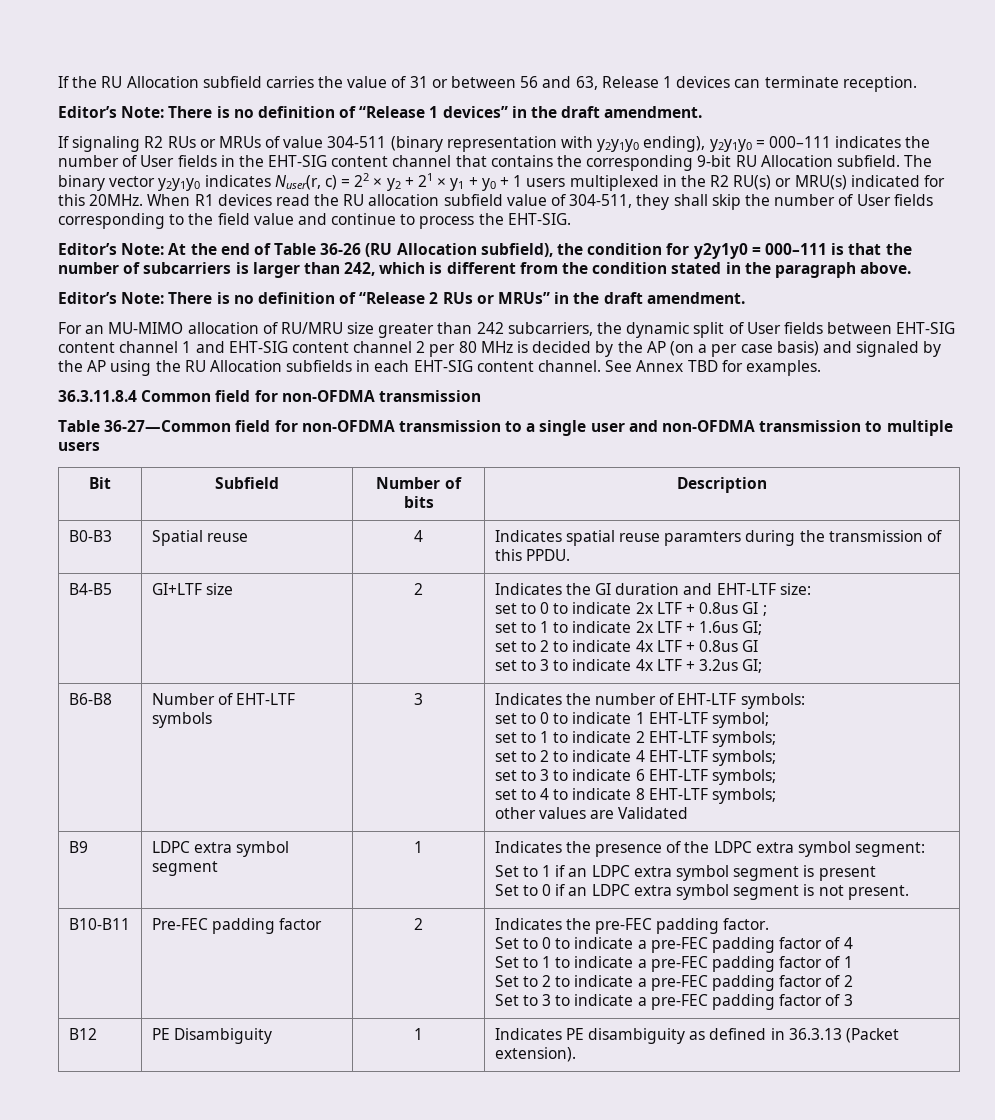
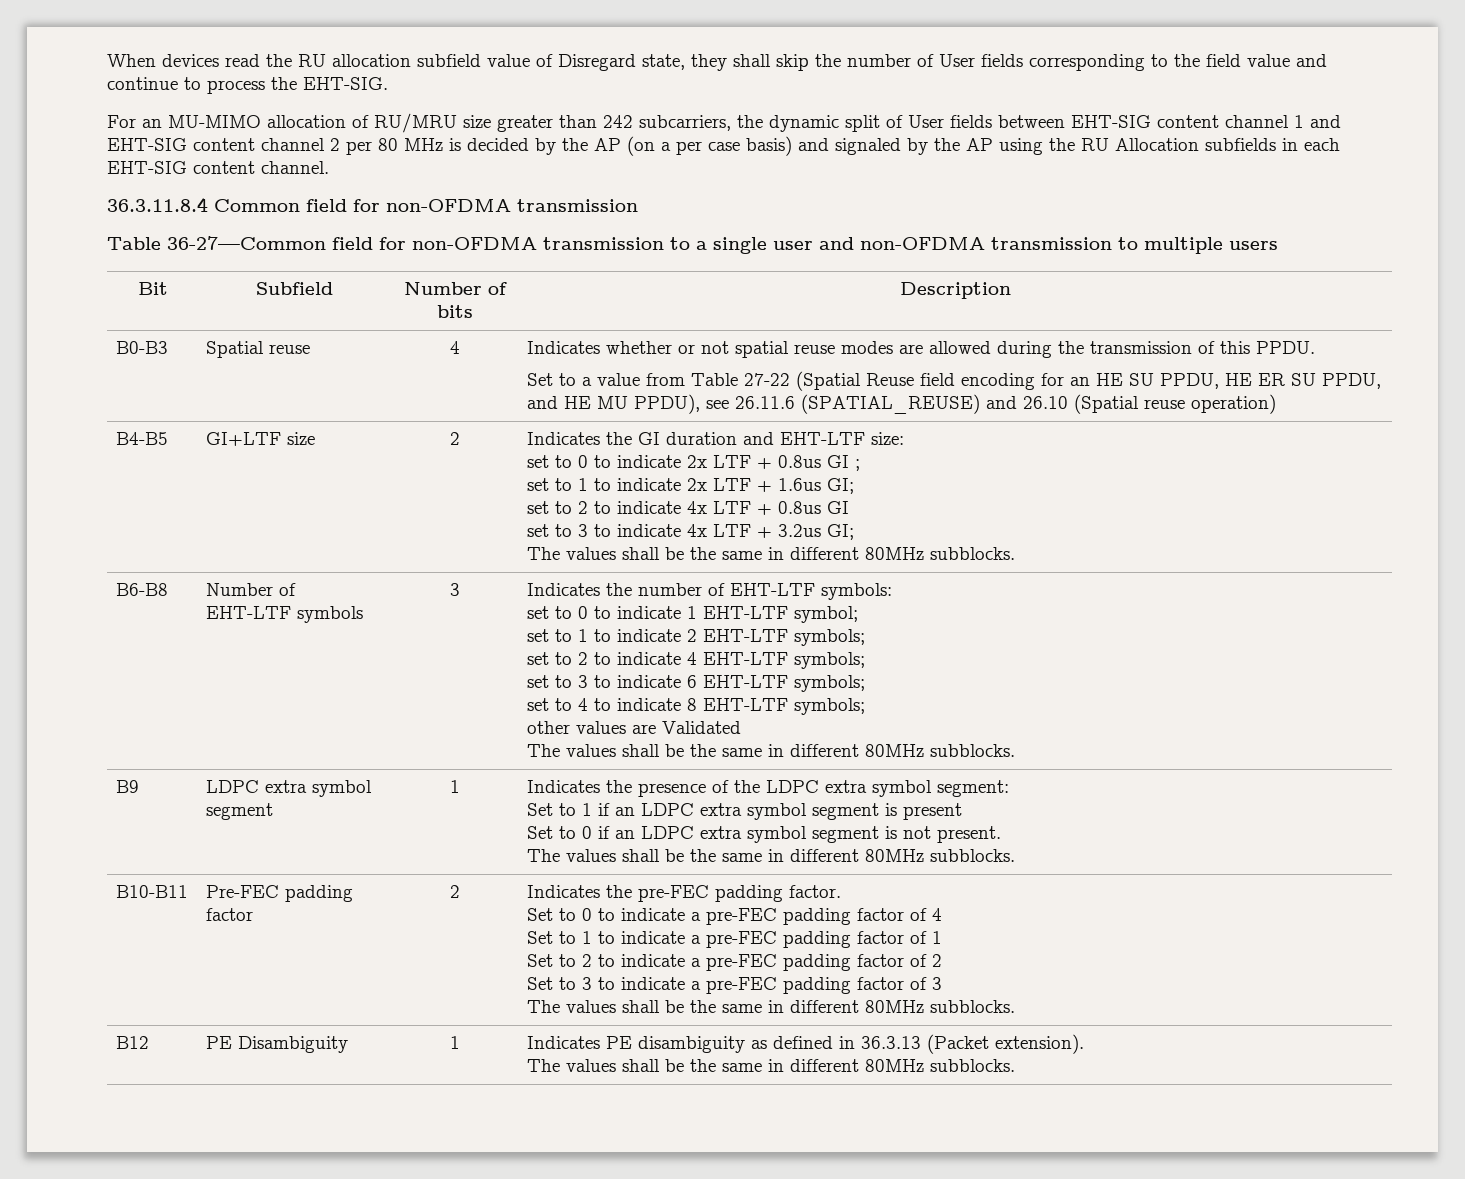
- If the RU Allocation subfield carries the value of 31 or between 56 and 63, Release 1 devices can terminate reception.
- Editor’s Note: There is no definition of “Release 1 devices” in the draft amendment.
- If signaling R2 RUs or MRUs of value 304-511 (binary representation with y2y1y0 ending), y2y1y0 = 000–111 indicates the number of User fields in the EHT-SIG content channel that contains the corresponding 9-bit RU Allocation subfield. The binary vector y2y1y0 indicates Nuser(r, c) = 22 × y2 + 21 × y1 + y0 + 1 users multiplexed in the R2 RU(s) or MRU(s) indicated for this 20MHz. When R1 devices read the RU allocation subfield value of 304-511, they shall skip the number of User fields corresponding to the field value and continue to process the EHT-SIG.
+ When devices read the RU allocation subfield value of Disregard state, they shall skip the number of User fields corresponding to the field value and continue to process the EHT-SIG.
- Editor’s Note: At the end of Table 36-26 (RU Allocation subfield), the condition for y2y1y0 = 000–111 is that the number of subcarriers is larger than 242, which is different from the condition stated in the paragraph above.
- Editor’s Note: There is no definition of “Release 2 RUs or MRUs” in the draft amendment.
- See Annex TBD for examples.
- Indicates spatial reuse paramters during the transmission of this PPDU.
+ Indicates whether or not spatial reuse modes are allowed during the transmission of this PPDU.
+ Set to a value from Table 27-22 (Spatial Reuse field encoding for an HE SU PPDU, HE ER SU PPDU, and HE MU PPDU), see 26.11.6 (SPATIAL_REUSE) and 26.10 (Spatial reuse operation)
  set to 3 to indicate 4x LTF + 3.2us GI;
+ The values shall be the same in different 80MHz subblocks.
  other values are Validated
+ The values shall be the same in different 80MHz subblocks.
  Set to 0 if an LDPC extra symbol segment is not present.
+ The values shall be the same in different 80MHz subblocks.
  Set to 3 to indicate a pre-FEC padding factor of 3
+ The values shall be the same in different 80MHz subblocks.
  B12 | PE Disambiguity | 1 | Indicates PE disambiguity as defined in 36.3.13 (Packet extension).
+ The values shall be the same in different 80MHz subblocks.

